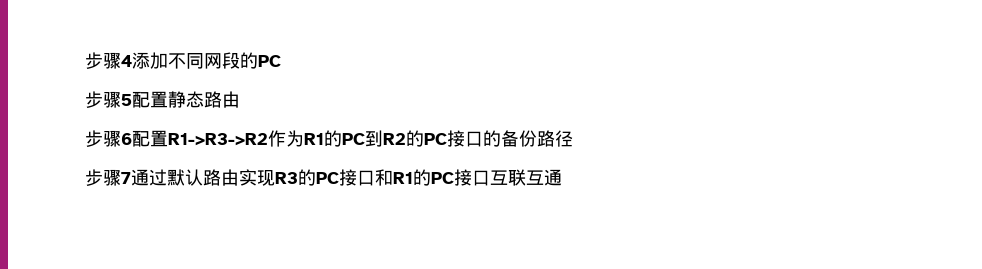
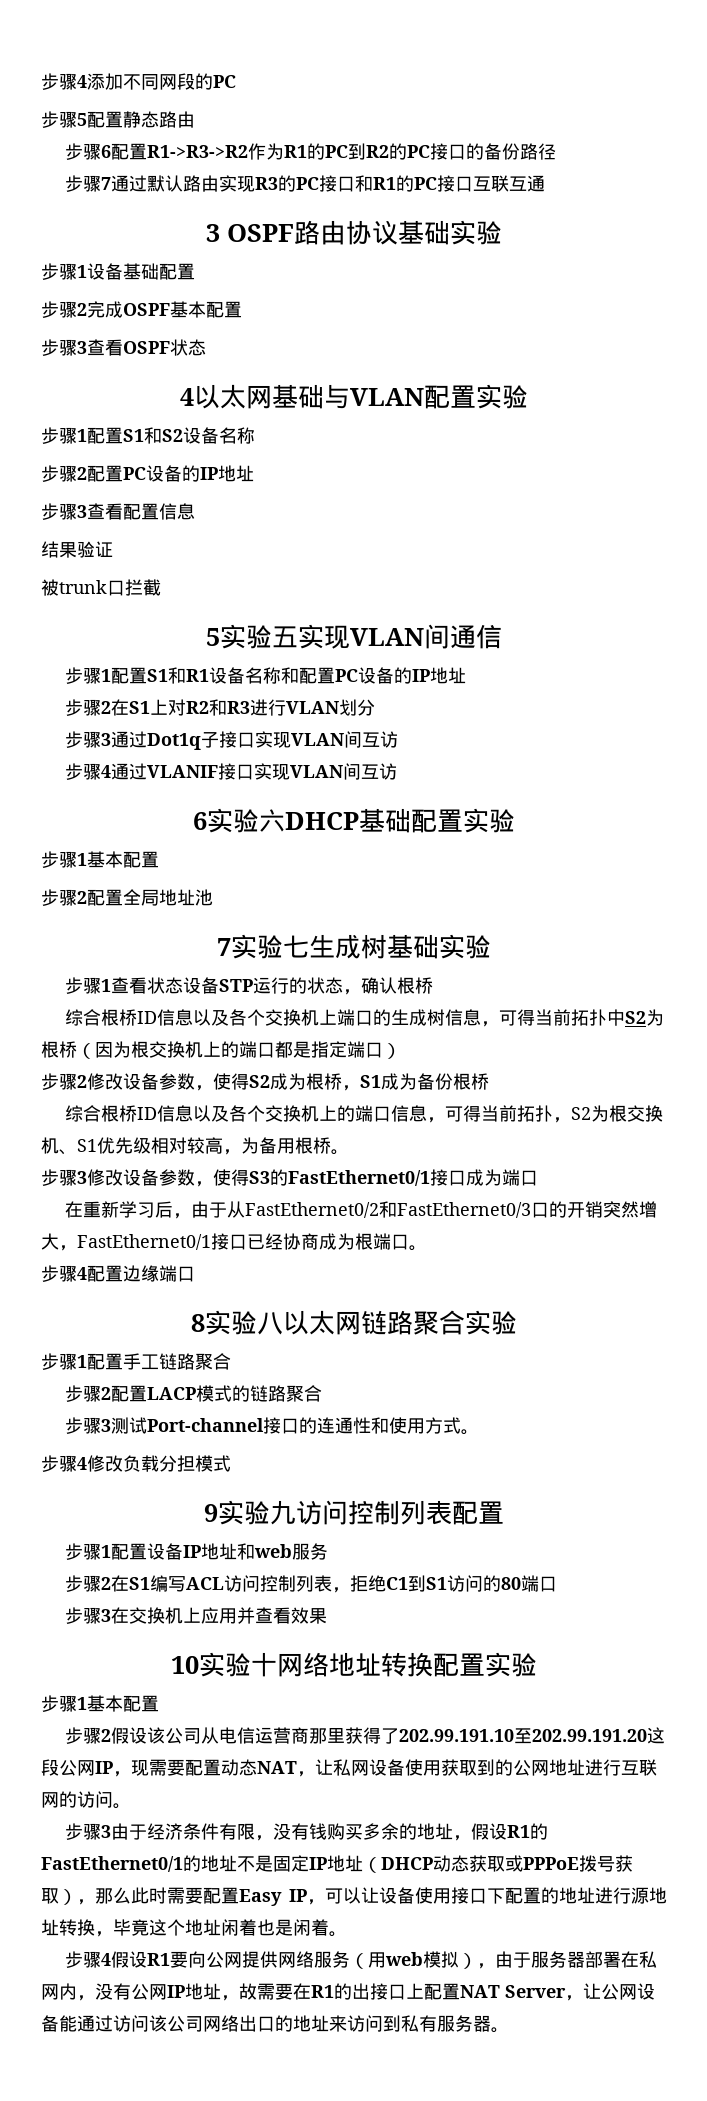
+ 3 OSPF路由协议基础实验
+ 步骤1设备基础配置
+ 步骤2完成OSPF基本配置
+ 步骤3查看OSPF状态
+ 4以太网基础与VLAN配置实验
+ 步骤1配置S1和S2设备名称
+ 步骤2配置PC设备的IP地址
+ 步骤3查看配置信息
+ 结果验证
+ 被trunk口拦截
+ 5实验五实现VLAN间通信
+ 步骤1配置S1和R1设备名称和配置PC设备的IP地址
+ 步骤2在S1上对R2和R3进行VLAN划分
+ 步骤3通过Dot1q子接口实现VLAN间互访
+ 步骤4通过VLANIF接口实现VLAN间互访
+ 6实验六DHCP基础配置实验
+ 步骤1基本配置
+ 步骤2配置全局地址池
+ 7实验七生成树基础实验
+ 步骤1查看状态设备STP运行的状态，确认根桥
+ 综合根桥ID信息以及各个交换机上端口的生成树信息，可得当前拓扑中S2为根桥（因为根交换机上的端口都是指定端口）
+ 步骤2修改设备参数，使得S2成为根桥，S1成为备份根桥
+ 综合根桥ID信息以及各个交换机上的端口信息，可得当前拓扑，S2为根交换机、S1优先级相对较高，为备用根桥。
+ 步骤3修改设备参数，使得S3的FastEthernet0/1接口成为端口
+ 在重新学习后，由于从FastEthernet0/2和FastEthernet0/3口的开销突然增大，FastEthernet0/1接口已经协商成为根端口。
+ 步骤4配置边缘端口
+ 8实验八以太网链路聚合实验
+ 步骤1配置手工链路聚合
+ 步骤2配置LACP模式的链路聚合
+ 步骤3测试Port-channel接口的连通性和使用方式。
+ 步骤4修改负载分担模式
+ 9实验九访问控制列表配置
+ 步骤1配置设备IP地址和web服务
+ 步骤2在S1编写ACL访问控制列表，拒绝C1到S1访问的80端口
+ 步骤3在交换机上应用并查看效果
+ 10实验十网络地址转换配置实验
+ 步骤1基本配置
+ 步骤2假设该公司从电信运营商那里获得了202.99.191.10至202.99.191.20这段公网IP，现需要配置动态NAT，让私网设备使用获取到的公网地址进行互联网的访问。
+ 步骤3由于经济条件有限，没有钱购买多余的地址，假设R1的FastEthernet0/1的地址不是固定IP地址（DHCP动态获取或PPPoE拨号获取），那么此时需要配置Easy IP，可以让设备使用接口下配置的地址进行源地址转换，毕竟这个地址闲着也是闲着。
+ 步骤4假设R1要向公网提供网络服务（用web模拟），由于服务器部署在私网内，没有公网IP地址，故需要在R1的出接口上配置NAT Server，让公网设备能通过访问该公司网络出口的地址来访问到私有服务器。

